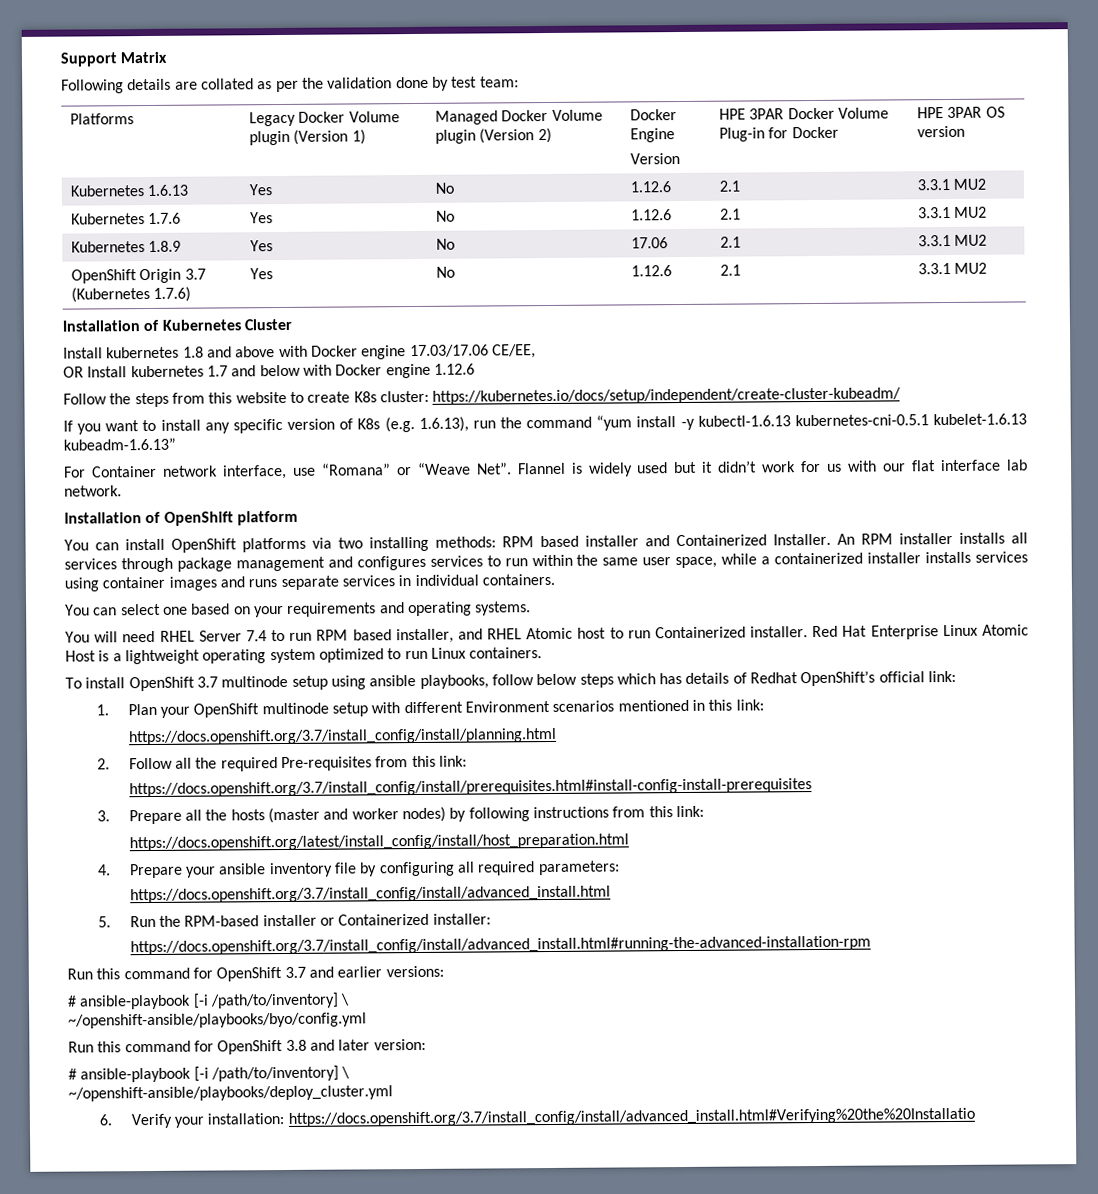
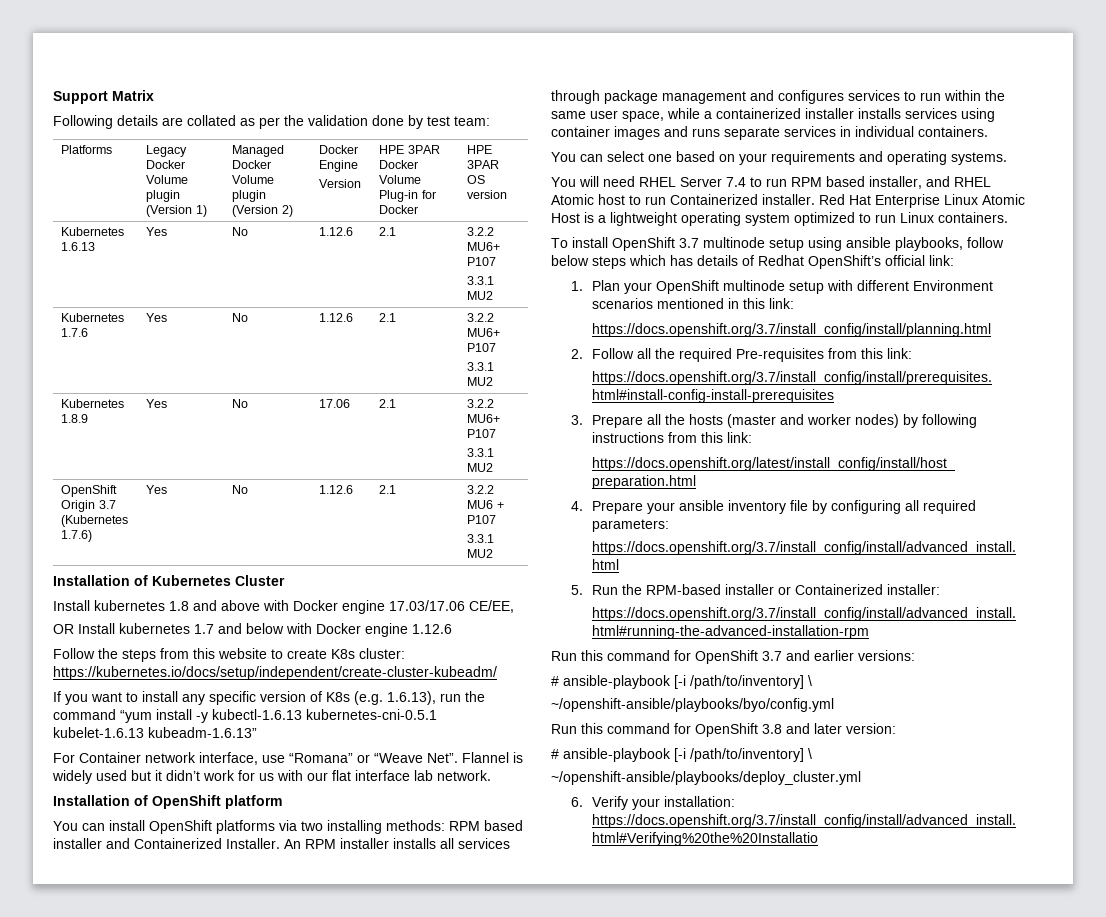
- Kubernetes 1.6.13 | Yes | No | 1.12.6 | 2.1 | 3.3.1 MU2
+ Kubernetes 1.6.13 | Yes | No | 1.12.6 | 2.1 | 3.2.2 MU6+ P107
+ 3.3.1 MU2
- Kubernetes 1.7.6 | Yes | No | 1.12.6 | 2.1 | 3.3.1 MU2
+ Kubernetes 1.7.6 | Yes | No | 1.12.6 | 2.1 | 3.2.2 MU6+ P107
+ 3.3.1 MU2
- Kubernetes 1.8.9 | Yes | No | 17.06 | 2.1 | 3.3.1 MU2
+ Kubernetes 1.8.9 | Yes | No | 17.06 | 2.1 | 3.2.2 MU6+ P107
+ 3.3.1 MU2
- OpenShift Origin 3.7 (Kubernetes 1.7.6) | Yes | No | 1.12.6 | 2.1 | 3.3.1 MU2
+ OpenShift Origin 3.7 (Kubernetes 1.7.6) | Yes | No | 1.12.6 | 2.1 | 3.2.2 MU6 + P107
+ 3.3.1 MU2

